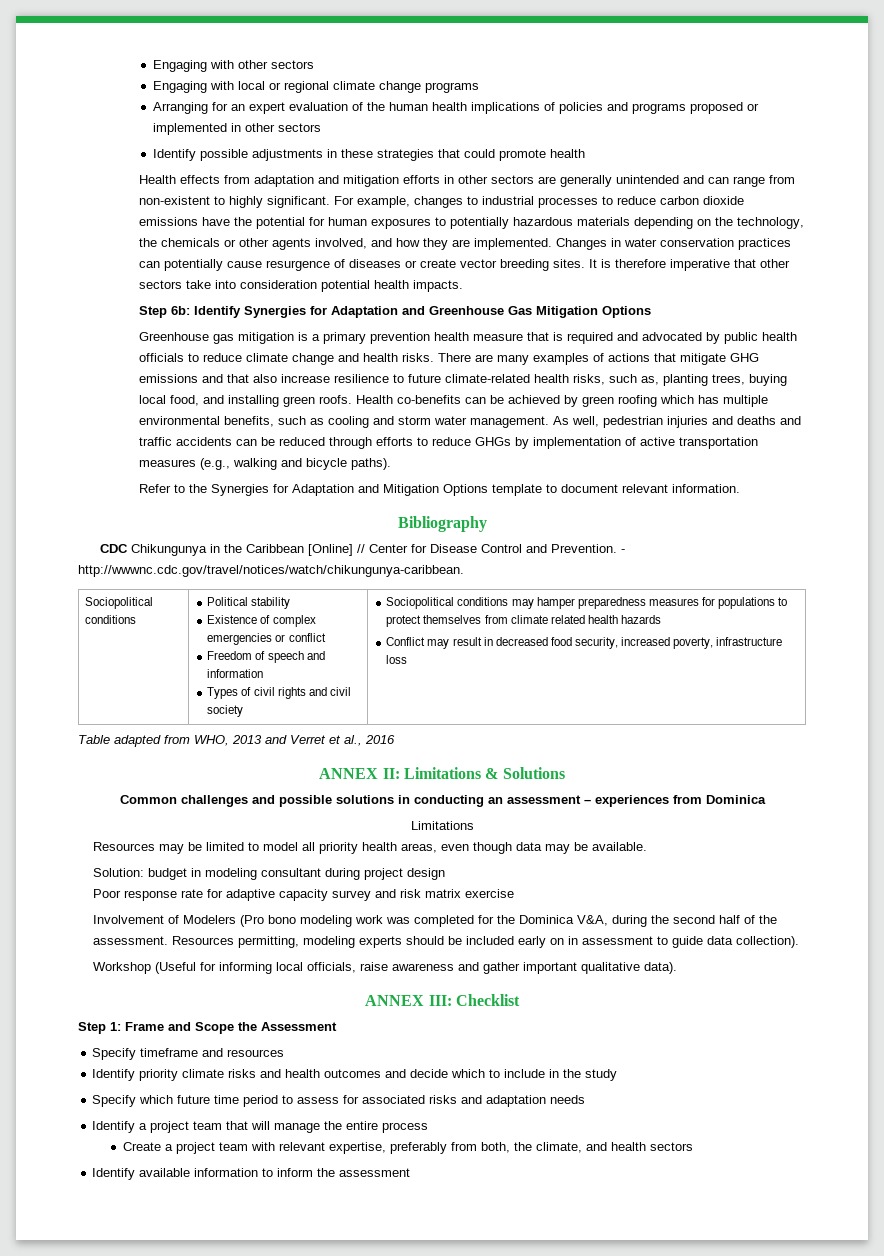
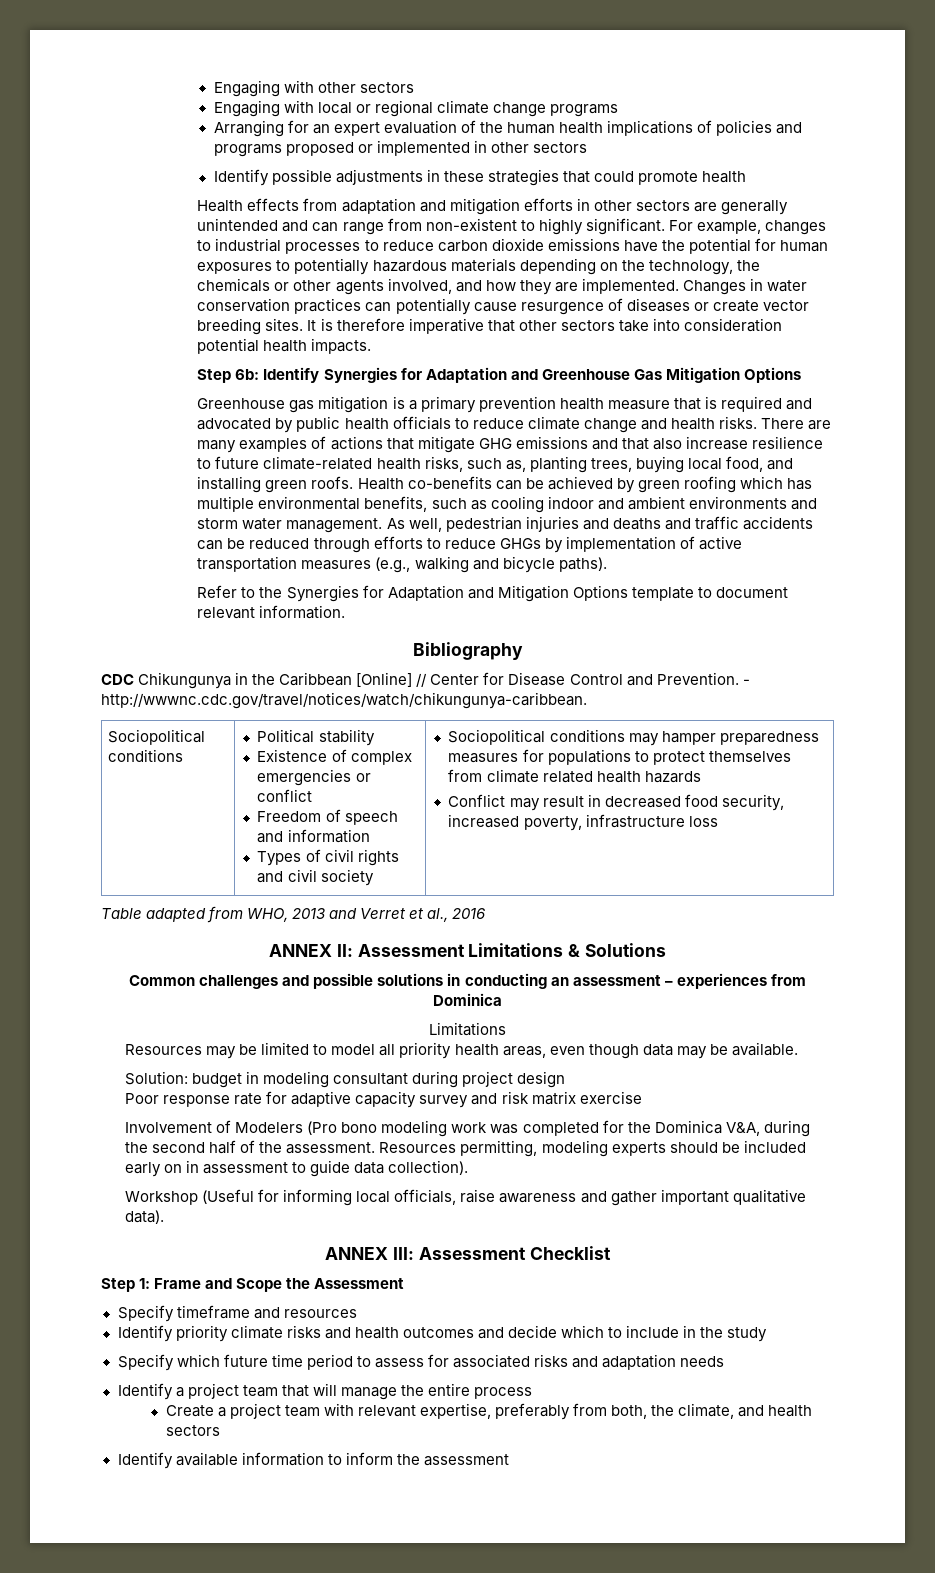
- Health co-benefits can be achieved by green roofing which has multiple environmental benefits, such as cooling and storm water management.
+ Health co-benefits can be achieved by green roofing which has multiple environmental benefits, such as cooling indoor and ambient environments and storm water management.
- ANNEX II: Limitations & Solutions
+ ANNEX II: Assessment Limitations & Solutions
- ANNEX III: Checklist
+ ANNEX III: Assessment Checklist

